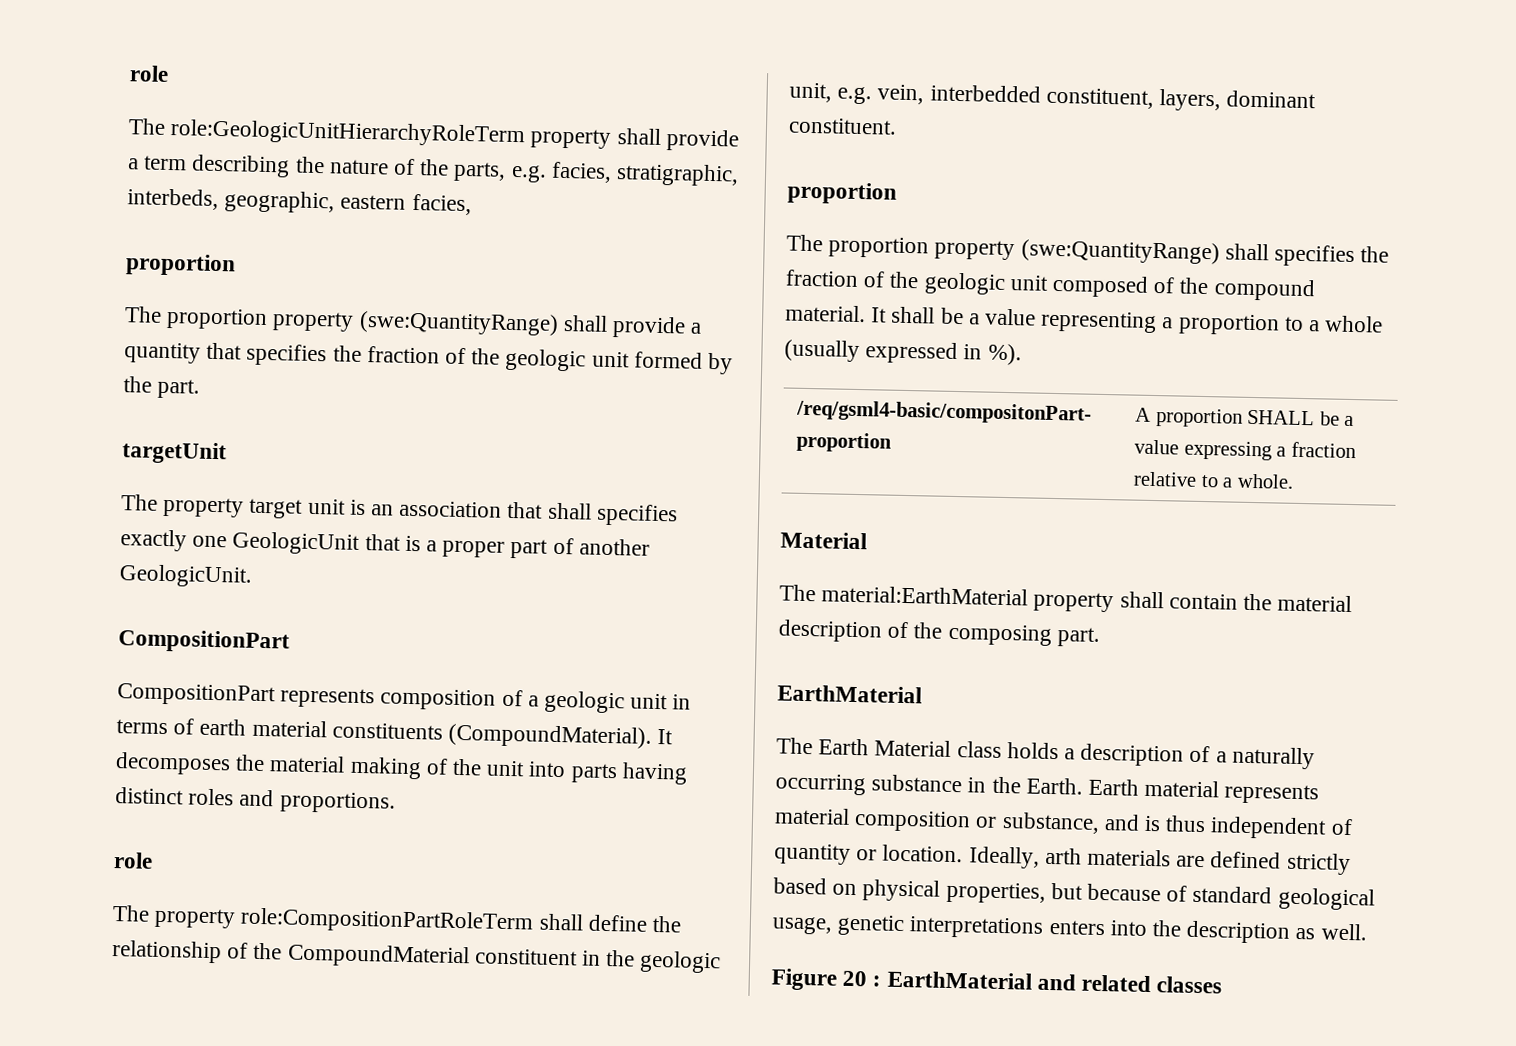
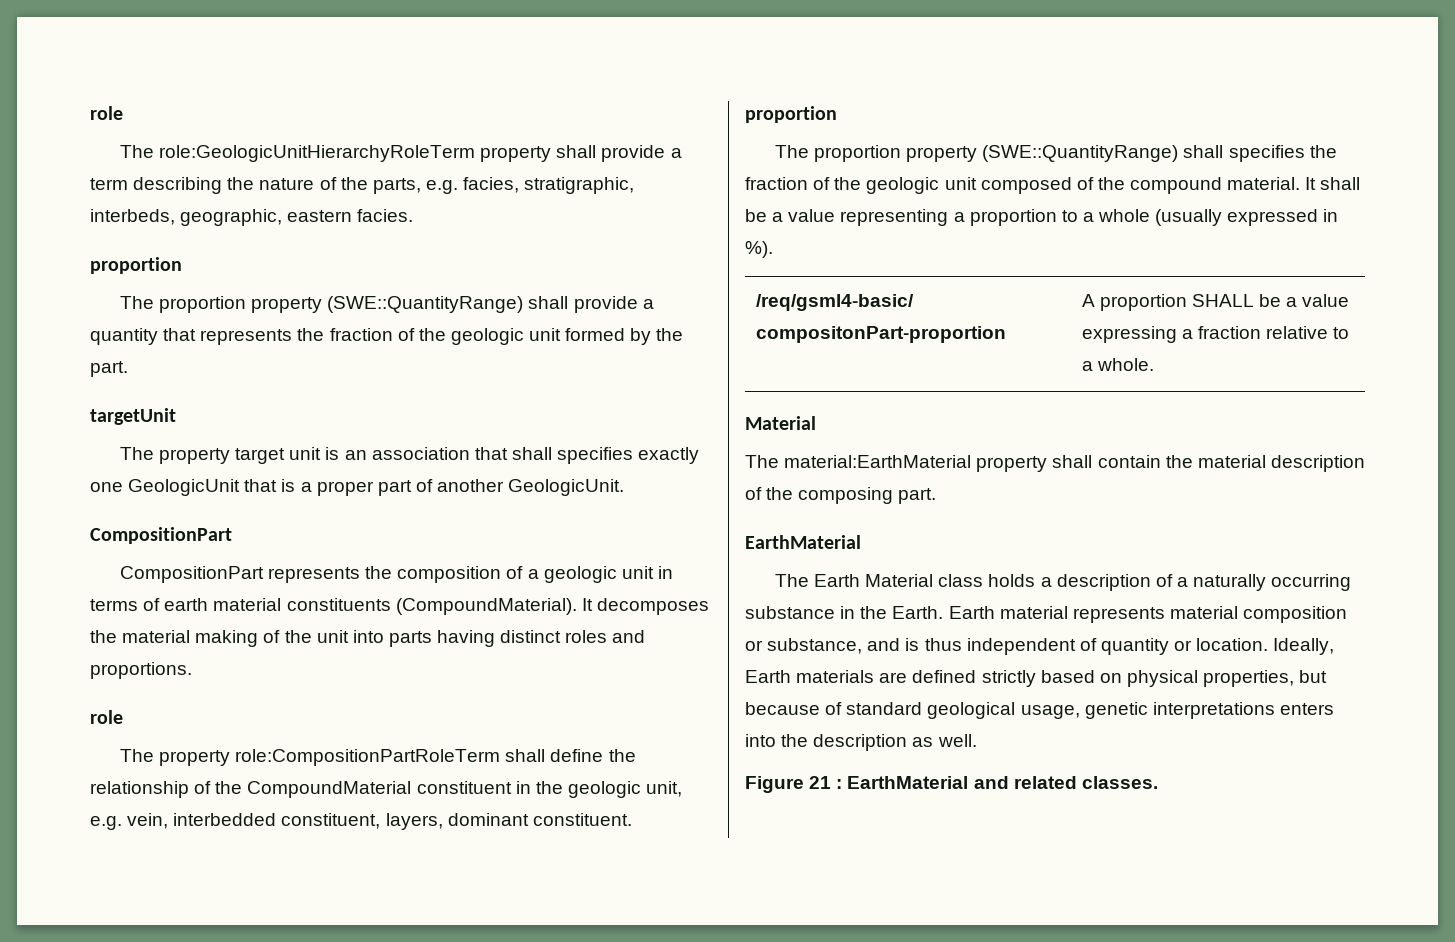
- The role:GeologicUnitHierarchyRoleTerm property shall provide a term describing the nature of the parts, e.g. facies, stratigraphic, interbeds, geographic, eastern facies,
+ The role:GeologicUnitHierarchyRoleTerm property shall provide a term describing the nature of the parts, e.g. facies, stratigraphic, interbeds, geographic, eastern facies.
  proportion
- The proportion property (swe:QuantityRange) shall provide a quantity that specifies the fraction of the geologic unit formed by the part.
+ The proportion property (SWE::QuantityRange) shall provide a quantity that represents the fraction of the geologic unit formed by the part.
- CompositionPart represents composition of a geologic unit in terms of earth material constituents (CompoundMaterial).
+ CompositionPart represents the composition of a geologic unit in terms of earth material constituents (CompoundMaterial).
- The proportion property (swe:QuantityRange) shall specifies the fraction of the geologic unit composed of the compound material.
+ The proportion property (SWE::QuantityRange) shall specifies the fraction of the geologic unit composed of the compound material.
- Ideally, arth materials are defined strictly based on physical properties, but because of standard geological usage, genetic interpretations enters into the description as well.
+ Ideally, Earth materials are defined strictly based on physical properties, but because of standard geological usage, genetic interpretations enters into the description as well.
- Figure 20 : EarthMaterial and related classes
+ Figure 21 : EarthMaterial and related classes.

